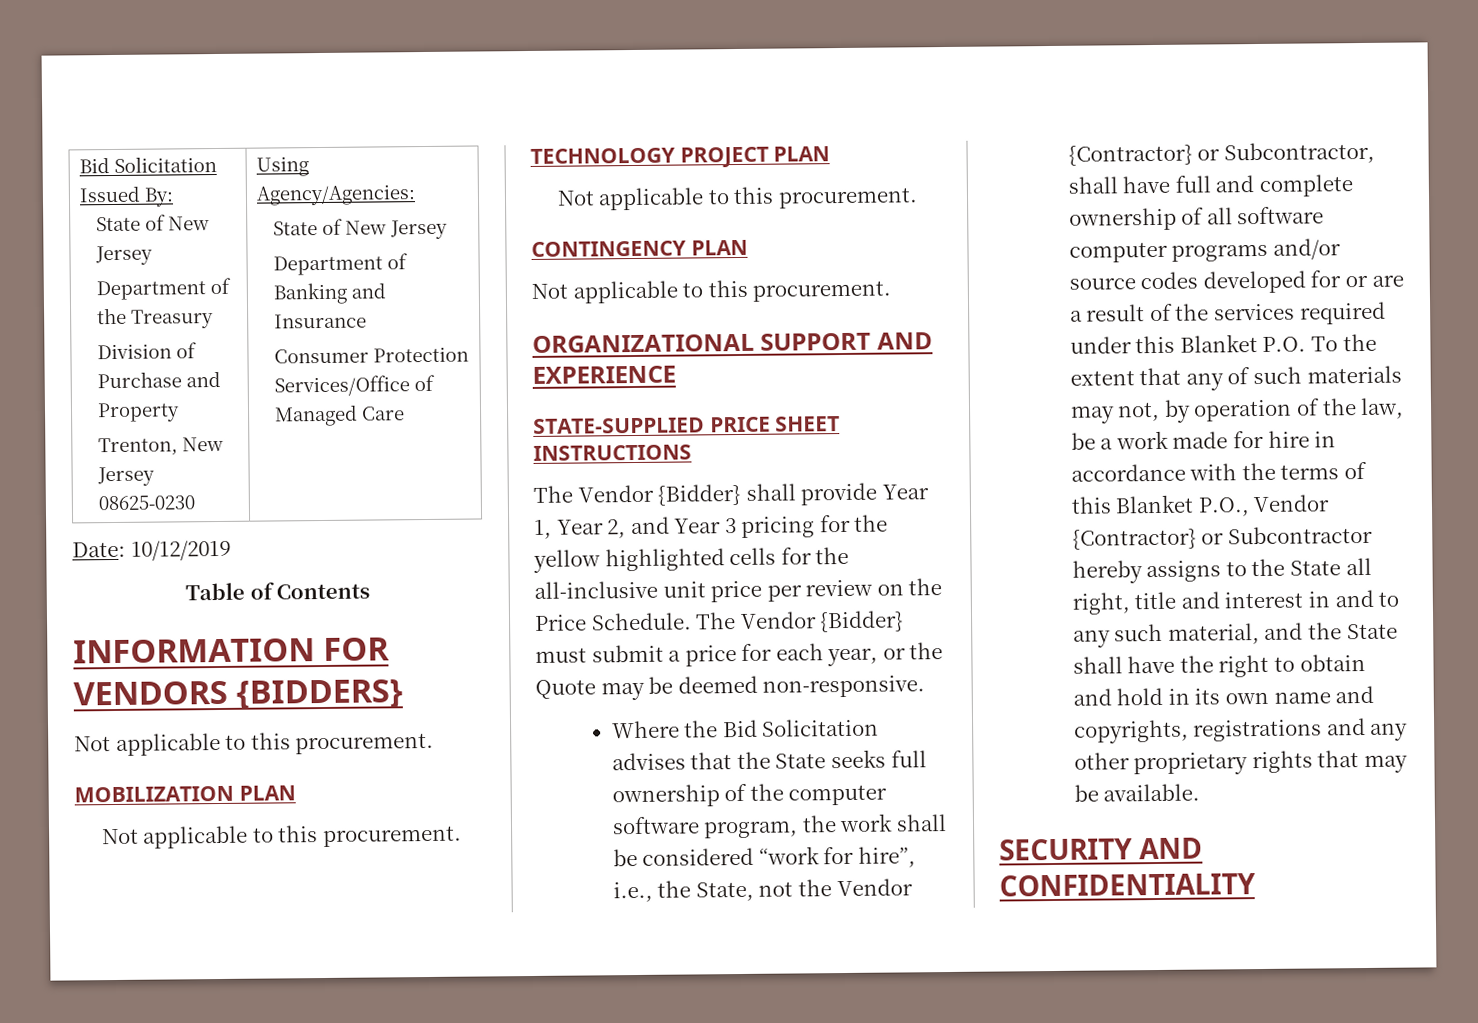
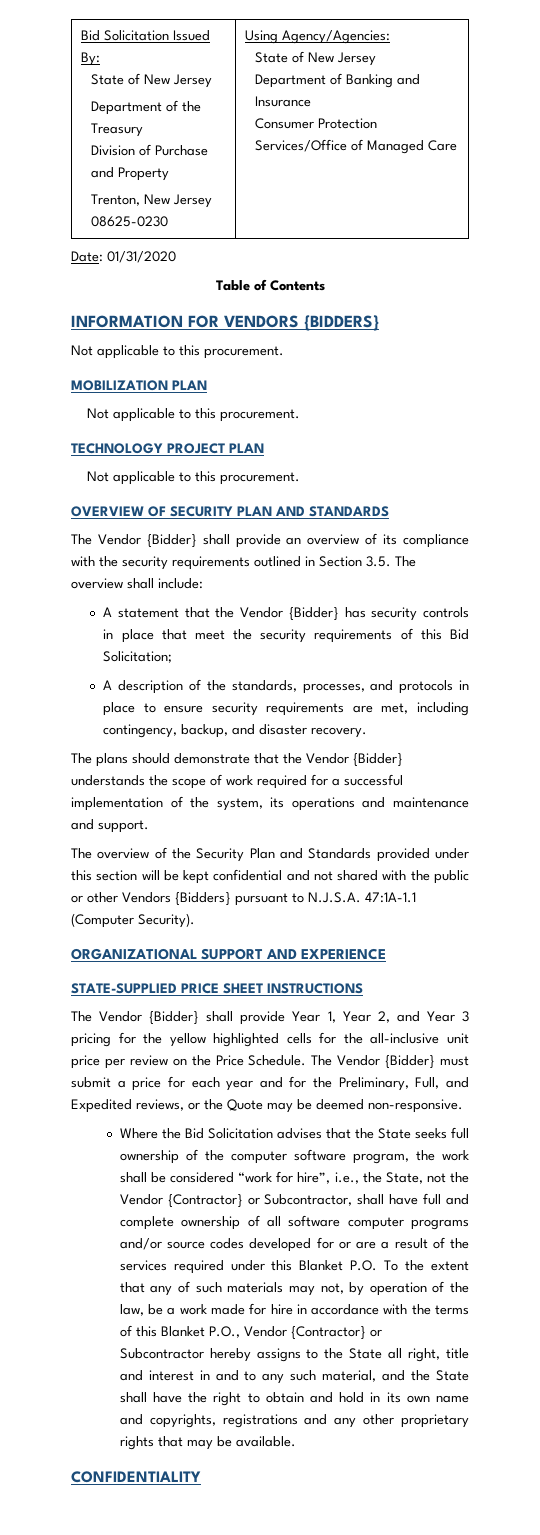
- Date: 10/12/2019
+ Date: 01/31/2020
- CONTINGENCY PLAN
- Not applicable to this procurement.
+ OVERVIEW OF SECURITY PLAN AND STANDARDS
+ The Vendor {Bidder} shall provide an overview of its compliance with the security requirements outlined in Section 3.5. The overview shall include:
+ A statement that the Vendor {Bidder} has security controls in place that meet the security requirements of this Bid Solicitation;
+ A description of the standards, processes, and protocols in place to ensure security requirements are met, including contingency, backup, and disaster recovery.
+ The plans should demonstrate that the Vendor {Bidder} understands the scope of work required for a successful implementation of the system, its operations and maintenance and support.
+ The overview of the Security Plan and Standards provided under this section will be kept confidential and not shared with the public or other Vendors {Bidders} pursuant to N.J.S.A. 47:1A-1.1 (Computer Security).
- The Vendor {Bidder} must submit a price for each year, or the Quote may be deemed non-responsive.
+ The Vendor {Bidder} must submit a price for each year and for the Preliminary, Full, and Expedited reviews, or the Quote may be deemed non-responsive.
- SECURITY AND CONFIDENTIALITY
+ CONFIDENTIALITY

